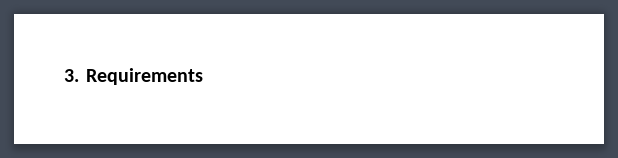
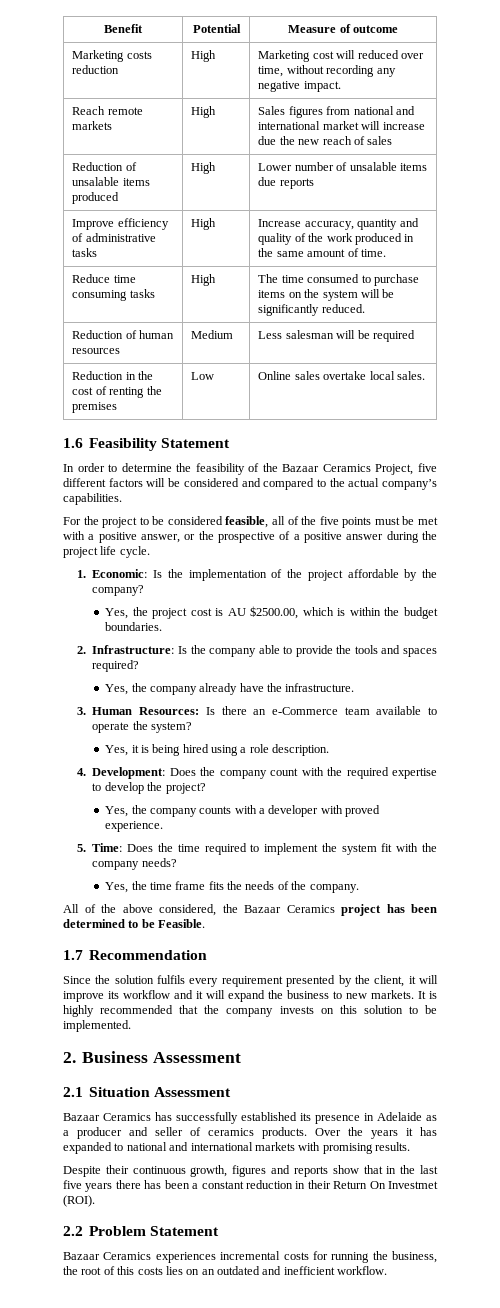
- 3. Requirements
+ Benefit | Potential | Measure of outcome
+ Marketing costs reduction | High | Marketing cost will reduced over time, without recording any negative impact.
+ Reach remote markets | High | Sales figures from national and international market will increase due the new reach of sales
+ Reduction of unsalable items produced | High | Lower number of unsalable items due reports
+ Improve efficiency of administrative tasks | High | Increase accuracy, quantity and quality of the work produced in the same amount of time.
+ Reduce time consuming tasks | High | The time consumed to purchase items on the system will be significantly reduced.
+ Reduction of human resources | Medium | Less salesman will be required
+ Reduction in the cost of renting the premises | Low | Online sales overtake local sales.
+ 1.6 Feasibility Statement
+ In order to determine the feasibility of the Bazaar Ceramics Project, five different factors will be considered and compared to the actual company’s capabilities.
+ For the project to be considered feasible, all of the five points must be met with a positive answer, or the prospective of a positive answer during the project life cycle.
+ 1. Economic: Is the implementation of the project affordable by the company?
+ Yes, the project cost is AU $2500.00, which is within the budget boundaries.
+ 2. Infrastructure: Is the company able to provide the tools and spaces required?
+ Yes, the company already have the infrastructure.
+ 3. Human Resources: Is there an e-Commerce team available to operate the system?
+ Yes, it is being hired using a role description.
+ 4. Development: Does the company count with the required expertise to develop the project?
+ Yes, the company counts with a developer with proved experience.
+ 5. Time: Does the time required to implement the system fit with the company needs?
+ Yes, the time frame fits the needs of the company.
+ All of the above considered, the Bazaar Ceramics project has been determined to be Feasible.
+ 1.7 Recommendation
+ Since the solution fulfils every requirement presented by the client, it will improve its workflow and it will expand the business to new markets. It is highly recommended that the company invests on this solution to be implemented.
+ 2. Business Assessment
+ 2.1 Situation Assessment
+ Bazaar Ceramics has successfully established its presence in Adelaide as a producer and seller of ceramics products. Over the years it has expanded to national and international markets with promising results.
+ Despite their continuous growth, figures and reports show that in the last five years there has been a constant reduction in their Return On Investmet (ROI).
+ 2.2 Problem Statement
+ Bazaar Ceramics experiences incremental costs for running the business, the root of this costs lies on an outdated and inefficient workflow.

